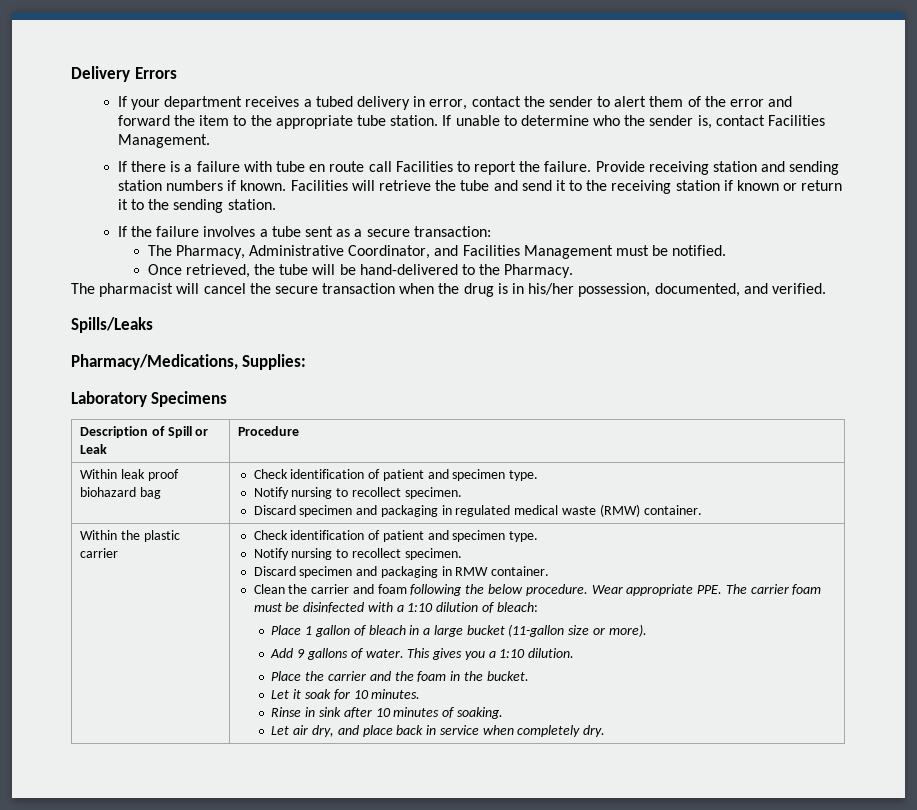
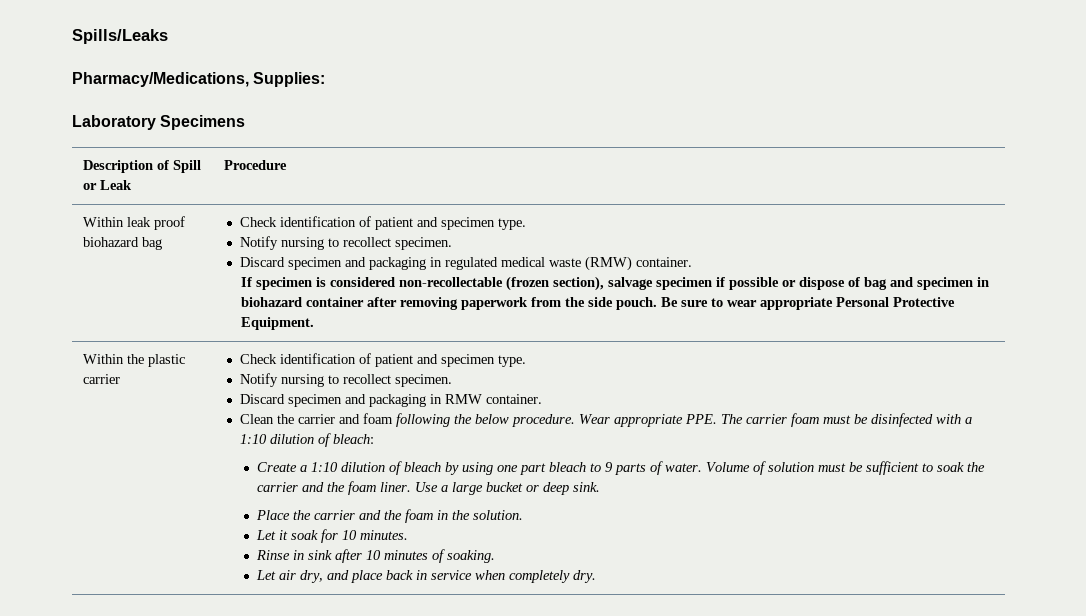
- Delivery Errors
- If your department receives a tubed delivery in error, contact the sender to alert them of the error and forward the item to the appropriate tube station. If unable to determine who the sender is, contact Facilities Management.
- If there is a failure with tube en route call Facilities to report the failure. Provide receiving station and sending station numbers if known. Facilities will retrieve the tube and send it to the receiving station if known or return it to the sending station.
- If the failure involves a tube sent as a secure transaction:
- The Pharmacy, Administrative Coordinator, and Facilities Management must be notified.
- Once retrieved, the tube will be hand-delivered to the Pharmacy.
- The pharmacist will cancel the secure transaction when the drug is in his/her possession, documented, and verified.
+ If specimen is considered non-recollectable (frozen section), salvage specimen if possible or dispose of bag and specimen in biohazard container after removing paperwork from the side pouch. Be sure to wear appropriate Personal Protective Equipment.
- Place 1 gallon of bleach in a large bucket (11-gallon size or more).
- Add 9 gallons of water. This gives you a 1:10 dilution.
+ Create a 1:10 dilution of bleach by using one part bleach to 9 parts of water. Volume of solution must be sufficient to soak the carrier and the foam liner. Use a large bucket or deep sink.
- Place the carrier and the foam in the bucket.
+ Place the carrier and the foam in the solution.

